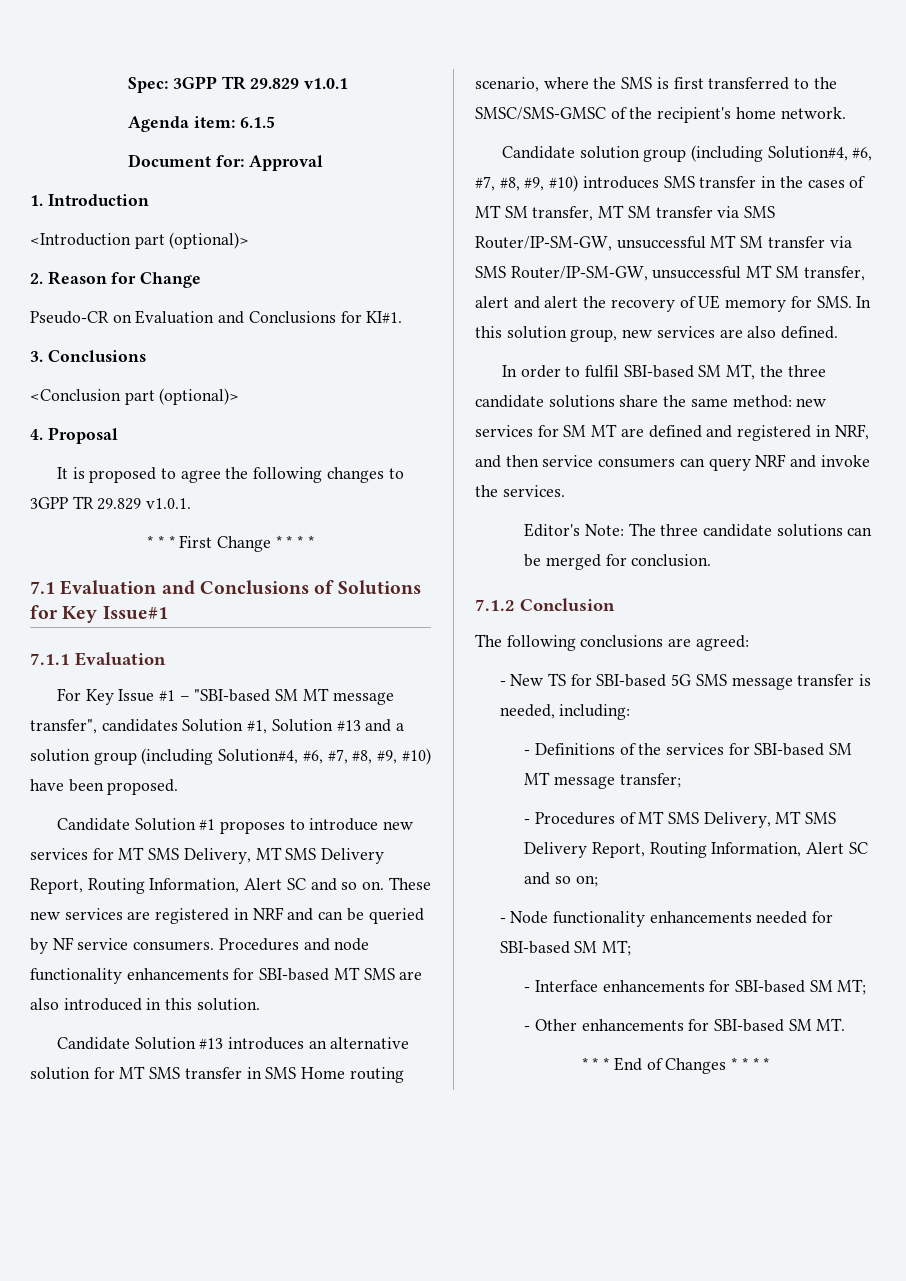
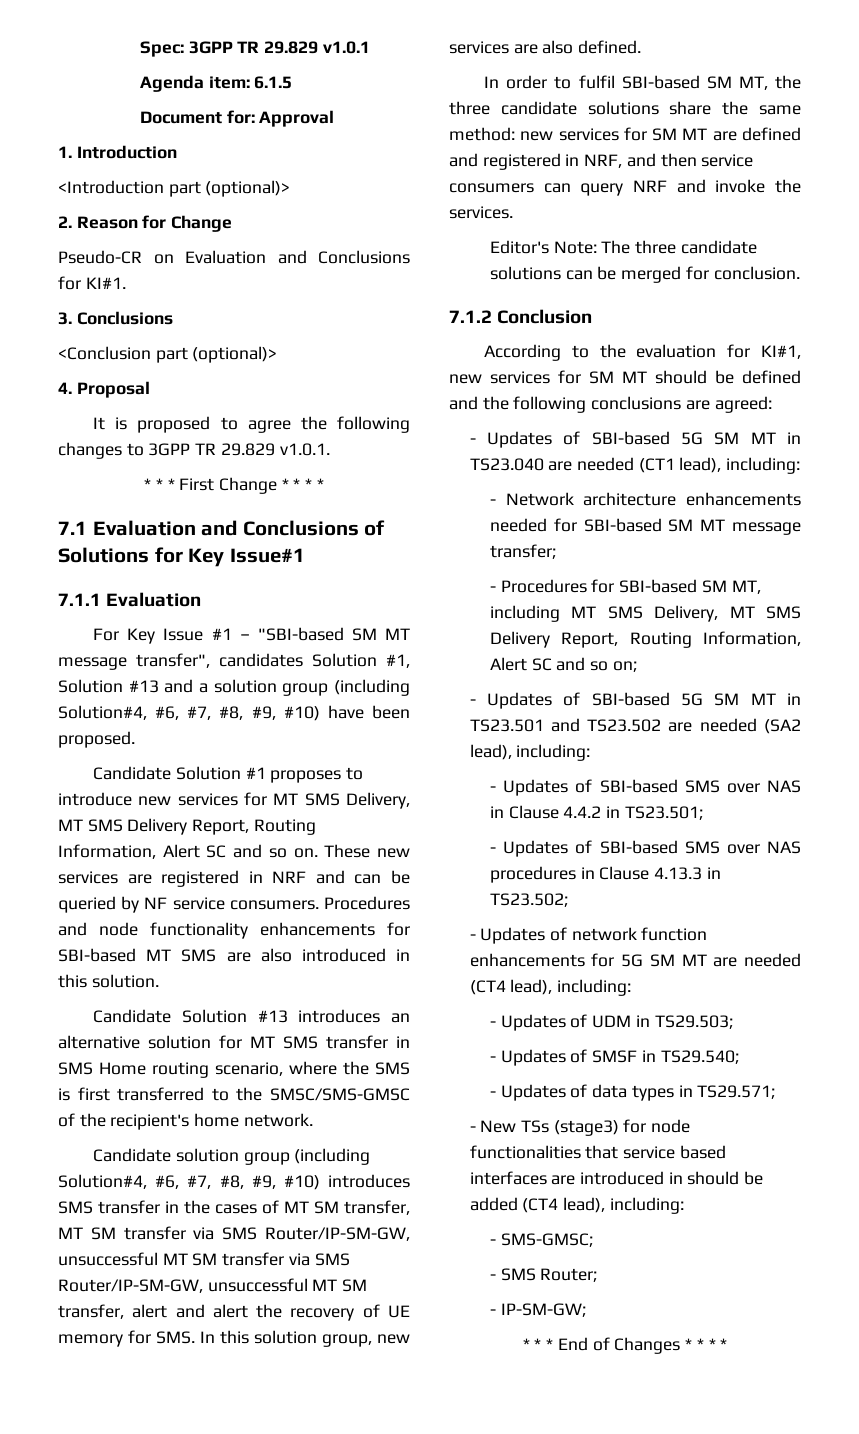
- The following conclusions are agreed:
+ According to the evaluation for KI#1, new services for SM MT should be defined and the following conclusions are agreed:
- - New TS for SBI-based 5G SMS message transfer is needed, including:
- - Definitions of the services for SBI-based SM MT message transfer;
+ - Updates of SBI-based 5G SM MT in TS23.040 are needed (CT1 lead), including:
+ - Network architecture enhancements needed for SBI-based SM MT message transfer;
- - Procedures of MT SMS Delivery, MT SMS Delivery Report, Routing Information, Alert SC and so on;
+ - Procedures for SBI-based SM MT, including MT SMS Delivery, MT SMS Delivery Report, Routing Information, Alert SC and so on;
- - Node functionality enhancements needed for SBI-based SM MT;
- - Interface enhancements for SBI-based SM MT;
- - Other enhancements for SBI-based SM MT.
+ - Updates of SBI-based 5G SM MT in TS23.501 and TS23.502 are needed (SA2 lead), including:
+ - Updates of SBI-based SMS over NAS in Clause 4.4.2 in TS23.501;
+ - Updates of SBI-based SMS over NAS procedures in Clause 4.13.3 in TS23.502;
+ - Updates of network function enhancements for 5G SM MT are needed (CT4 lead), including:
+ - Updates of UDM in TS29.503;
+ - Updates of SMSF in TS29.540;
+ - Updates of data types in TS29.571;
+ - New TSs (stage3) for node functionalities that service based interfaces are introduced in should be added (CT4 lead), including:
+ - SMS-GMSC;
+ - SMS Router;
+ - IP-SM-GW;

